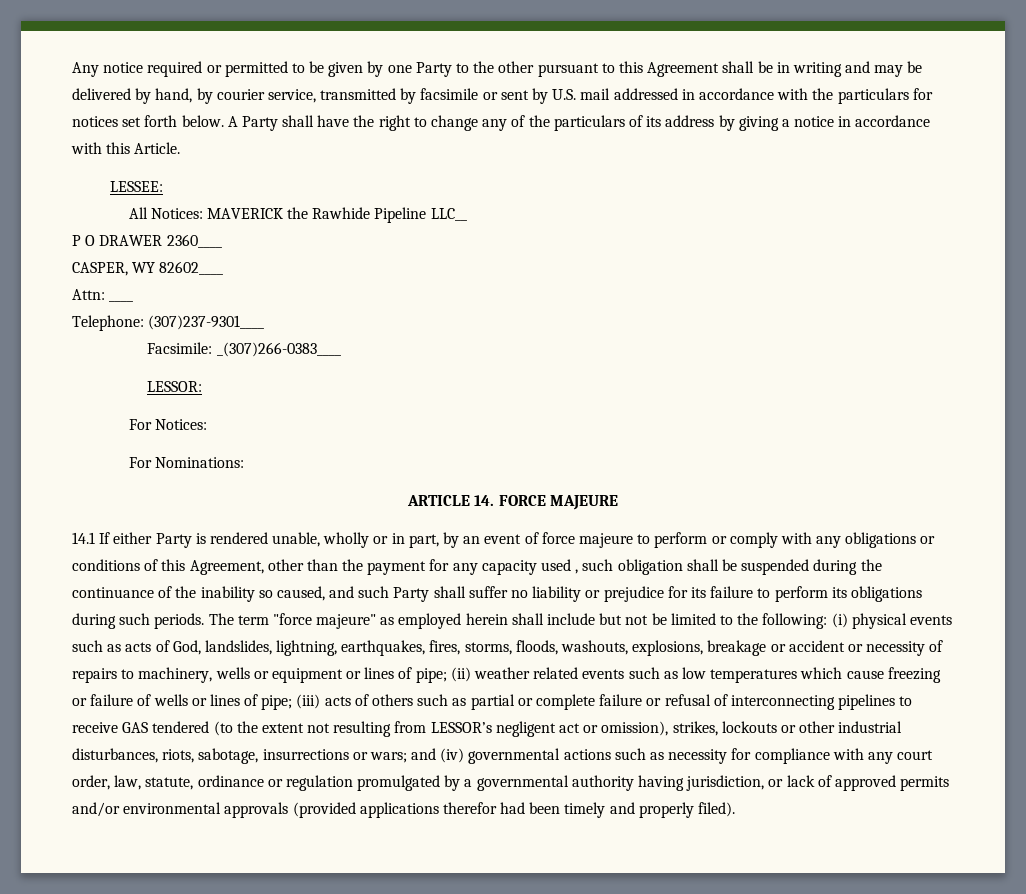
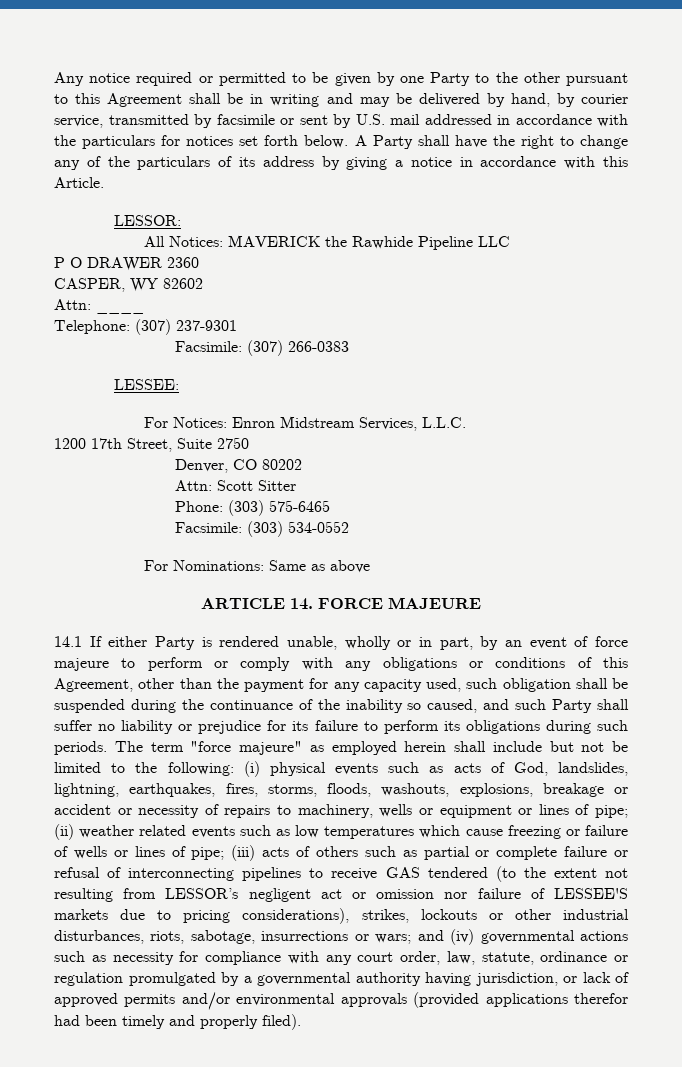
- LESSEE:
+ LESSOR:
- All Notices: MAVERICK the Rawhide Pipeline LLC__
+ All Notices: MAVERICK the Rawhide Pipeline LLC
- P O DRAWER 2360____
+ P O DRAWER 2360
- CASPER, WY 82602____
+ CASPER, WY 82602
- Telephone: (307)237-9301____
- Facsimile: _(307)266-0383____
- LESSOR:
+ Telephone: (307) 237-9301
+ Facsimile: (307) 266-0383
+ LESSEE:
- For Notices:
+ For Notices: Enron Midstream Services, L.L.C.
+ 1200 17th Street, Suite 2750
+ Denver, CO 80202
+ Attn: Scott Sitter
+ Phone: (303) 575-6465
+ Facsimile: (303) 534-0552
- For Nominations:
+ For Nominations: Same as above
- 14.1 If either Party is rendered unable, wholly or in part, by an event of force majeure to perform or comply with any obligations or conditions of this Agreement, other than the payment for any capacity used , such obligation shall be suspended during the continuance of the inability so caused, and such Party shall suffer no liability or prejudice for its failure to perform its obligations during such periods.
+ 14.1 If either Party is rendered unable, wholly or in part, by an event of force majeure to perform or comply with any obligations or conditions of this Agreement, other than the payment for any capacity used, such obligation shall be suspended during the continuance of the inability so caused, and such Party shall suffer no liability or prejudice for its failure to perform its obligations during such periods.
- (iii) acts of others such as partial or complete failure or refusal of interconnecting pipelines to receive GAS tendered (to the extent not resulting from LESSOR’s negligent act or omission), strikes, lockouts or other industrial disturbances, riots, sabotage, insurrections or wars;
+ (iii) acts of others such as partial or complete failure or refusal of interconnecting pipelines to receive GAS tendered (to the extent not resulting from LESSOR’s negligent act or omission nor failure of LESSEE'S markets due to pricing considerations), strikes, lockouts or other industrial disturbances, riots, sabotage, insurrections or wars;

